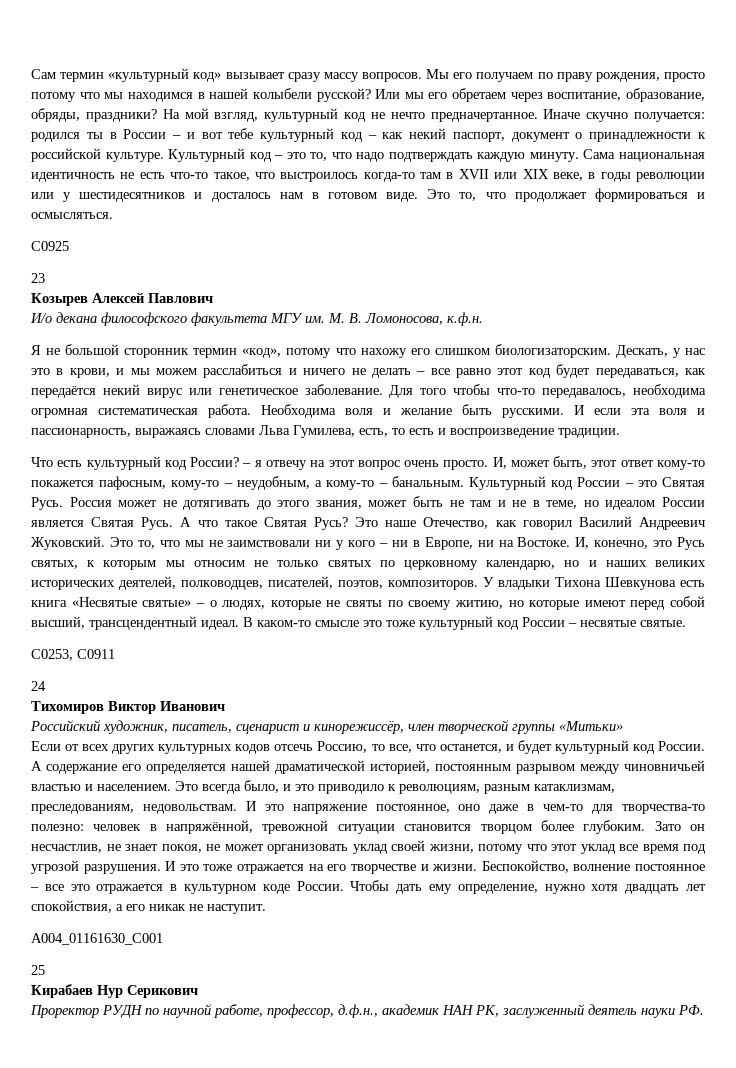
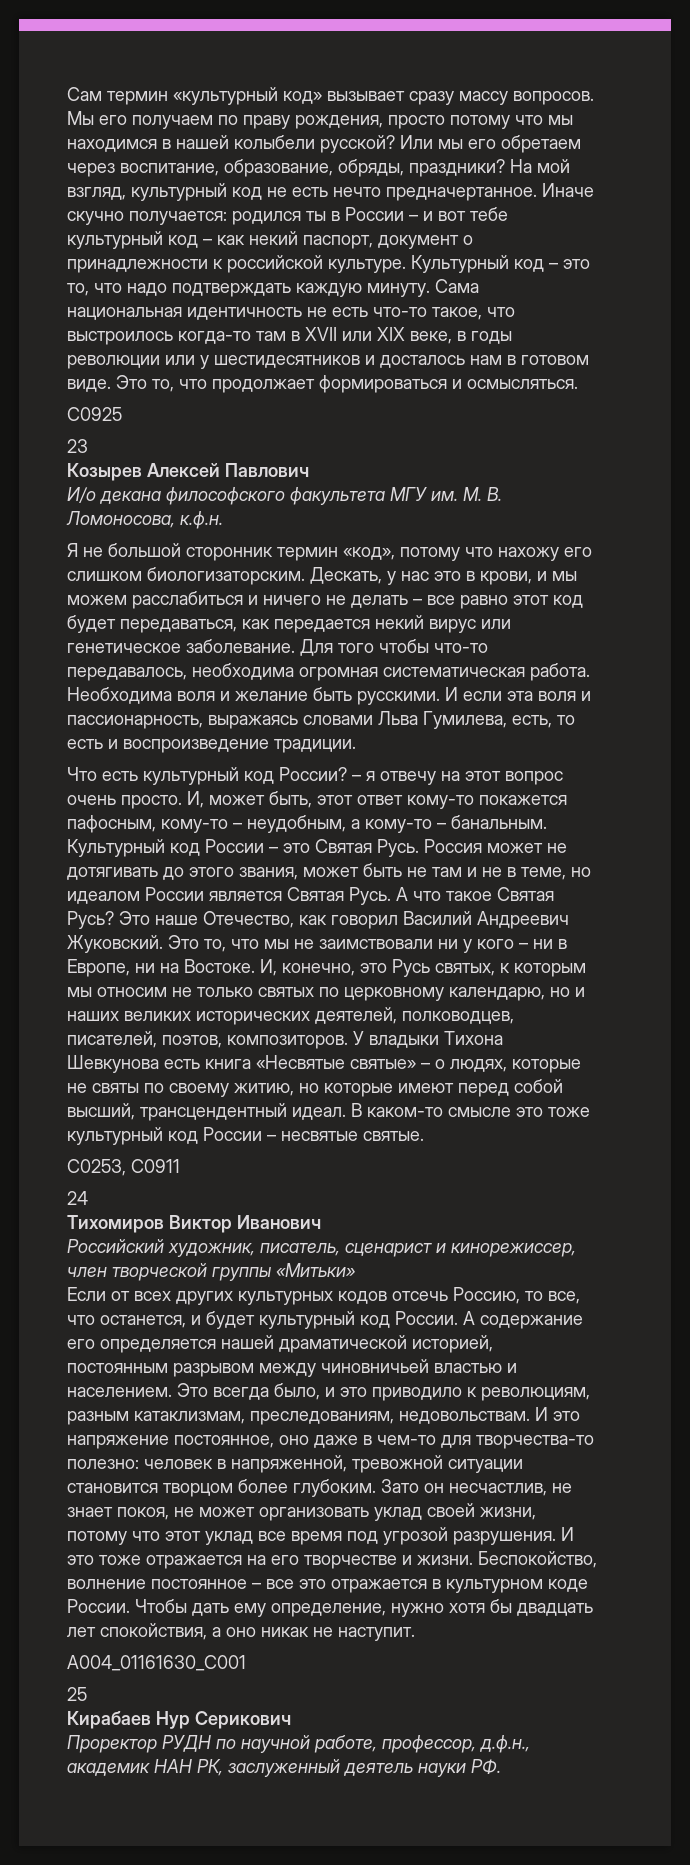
- На мой взгляд, культурный код не нечто предначертанное.
+ На мой взгляд, культурный код не есть нечто предначертанное.
- Дескать, у нас это в крови, и мы можем расслабиться и ничего не делать – все равно этот код будет передаваться, как передаётся некий вирус или генетическое заболевание.
+ Дескать, у нас это в крови, и мы можем расслабиться и ничего не делать – все равно этот код будет передаваться, как передается некий вирус или генетическое заболевание.
- Российский художник, писатель, сценарист и кинорежиссёр, член творческой группы «Митьки»
+ Российский художник, писатель, сценарист и кинорежиссер, член творческой группы «Митьки»
- И это напряжение постоянное, оно даже в чем-то для творчества-то полезно: человек в напряжённой, тревожной ситуации становится творцом более глубоким.
+ И это напряжение постоянное, оно даже в чем-то для творчества-то полезно: человек в напряженной, тревожной ситуации становится творцом более глубоким.
- Чтобы дать ему определение, нужно хотя двадцать лет спокойствия, а его никак не наступит.
+ Чтобы дать ему определение, нужно хотя бы двадцать лет спокойствия, а оно никак не наступит.

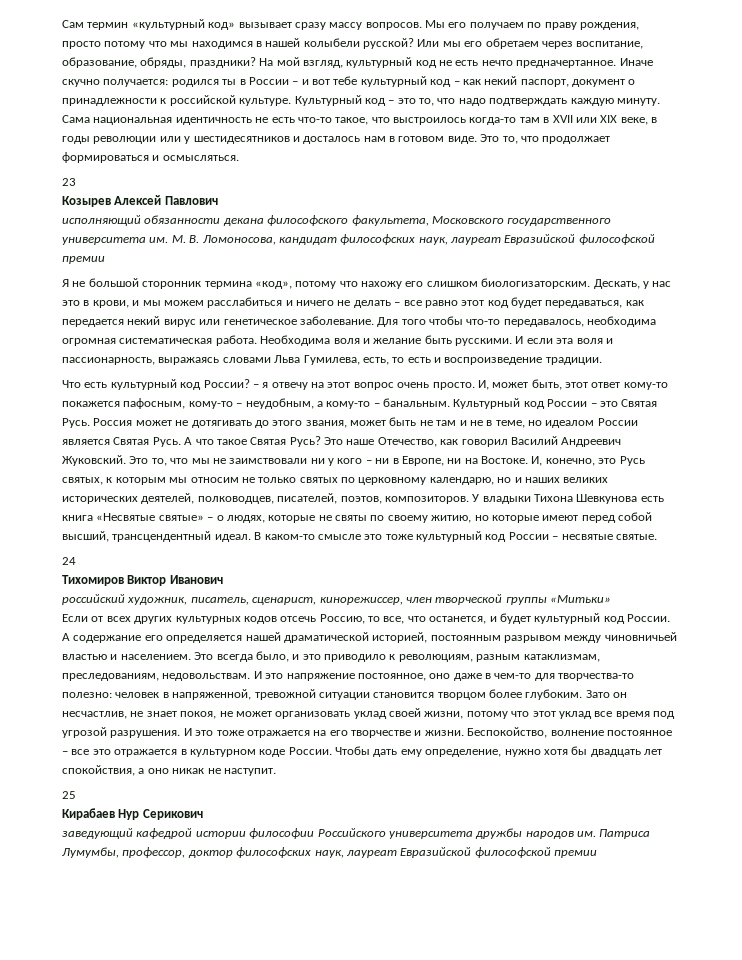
- C0925
- И/о декана философского факультета МГУ им. М. В. Ломоносова, к.ф.н.
+ исполняющий обязанности декана философского факультета, Московского государственного университета им. М. В. Ломоносова, кандидат философских наук, лауреат Евразийской философской премии
- Я не большой сторонник термин «код», потому что нахожу его слишком биологизаторским.
+ Я не большой сторонник термина «код», потому что нахожу его слишком биологизаторским.
- C0253, C0911
- Российский художник, писатель, сценарист и кинорежиссер, член творческой группы «Митьки»
+ российский художник, писатель, сценарист, кинорежиссер, член творческой группы «Митьки»
- A004_01161630_C001
- Проректор РУДН по научной работе, профессор, д.ф.н., академик НАН РК, заслуженный деятель науки РФ.
+ заведующий кафедрой истории философии Российского университета дружбы народов им. Патриса Лумумбы, профессор, доктор философских наук, лауреат Евразийской философской премии

